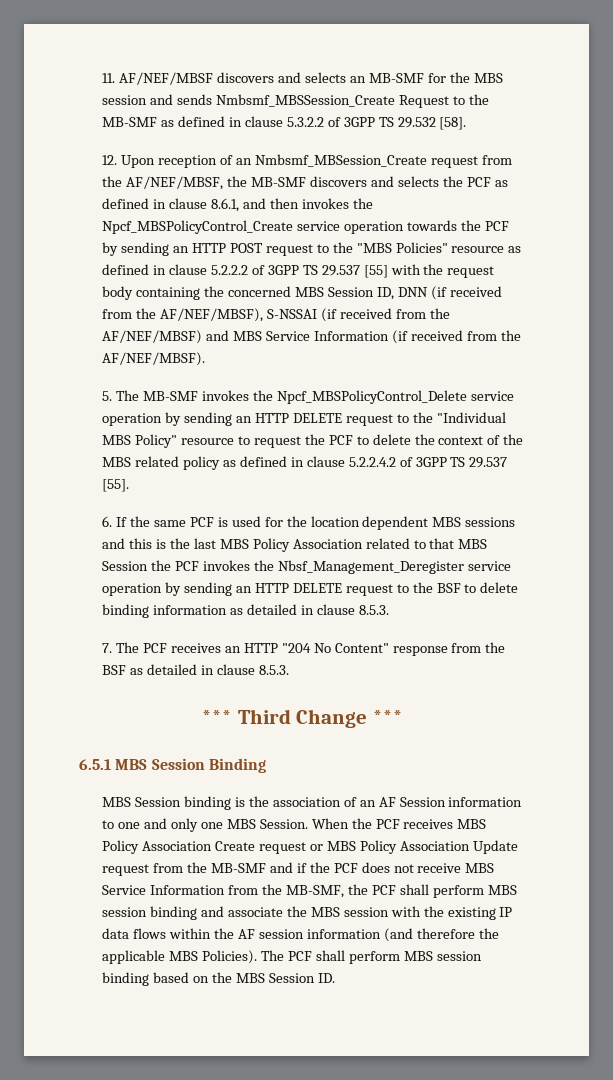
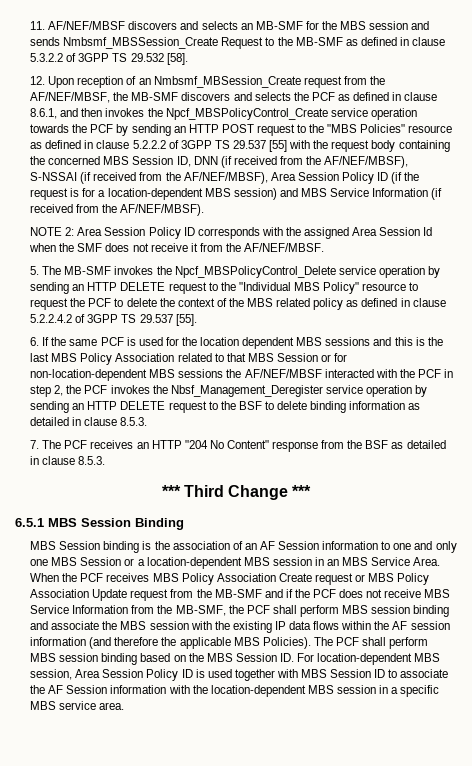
- 12. Upon reception of an Nmbsmf_MBSession_Create request from the AF/NEF/MBSF, the MB-SMF discovers and selects the PCF as defined in clause 8.6.1, and then invokes the Npcf_MBSPolicyControl_Create service operation towards the PCF by sending an HTTP POST request to the "MBS Policies" resource as defined in clause 5.2.2.2 of 3GPP TS 29.537 [55] with the request body containing the concerned MBS Session ID, DNN (if received from the AF/NEF/MBSF), S-NSSAI (if received from the AF/NEF/MBSF) and MBS Service Information (if received from the AF/NEF/MBSF).
+ 12. Upon reception of an Nmbsmf_MBSession_Create request from the AF/NEF/MBSF, the MB-SMF discovers and selects the PCF as defined in clause 8.6.1, and then invokes the Npcf_MBSPolicyControl_Create service operation towards the PCF by sending an HTTP POST request to the "MBS Policies" resource as defined in clause 5.2.2.2 of 3GPP TS 29.537 [55] with the request body containing the concerned MBS Session ID, DNN (if received from the AF/NEF/MBSF), S-NSSAI (if received from the AF/NEF/MBSF), Area Session Policy ID (if the request is for a location-dependent MBS session) and MBS Service Information (if received from the AF/NEF/MBSF).
+ NOTE 2: Area Session Policy ID corresponds with the assigned Area Session Id when the SMF does not receive it from the AF/NEF/MBSF.
- 6. If the same PCF is used for the location dependent MBS sessions and this is the last MBS Policy Association related to that MBS Session the PCF invokes the Nbsf_Management_Deregister service operation by sending an HTTP DELETE request to the BSF to delete binding information as detailed in clause 8.5.3.
+ 6. If the same PCF is used for the location dependent MBS sessions and this is the last MBS Policy Association related to that MBS Session or for non-location-dependent MBS sessions the AF/NEF/MBSF interacted with the PCF in step 2, the PCF invokes the Nbsf_Management_Deregister service operation by sending an HTTP DELETE request to the BSF to delete binding information as detailed in clause 8.5.3.
- MBS Session binding is the association of an AF Session information to one and only one MBS Session.
+ MBS Session binding is the association of an AF Session information to one and only one MBS Session or a location-dependent MBS session in an MBS Service Area.
- The PCF shall perform MBS session binding based on the MBS Session ID.
+ The PCF shall perform MBS session binding based on the MBS Session ID. For location-dependent MBS session, Area Session Policy ID is used together with MBS Session ID to associate the AF Session information with the location-dependent MBS session in a specific MBS service area.

